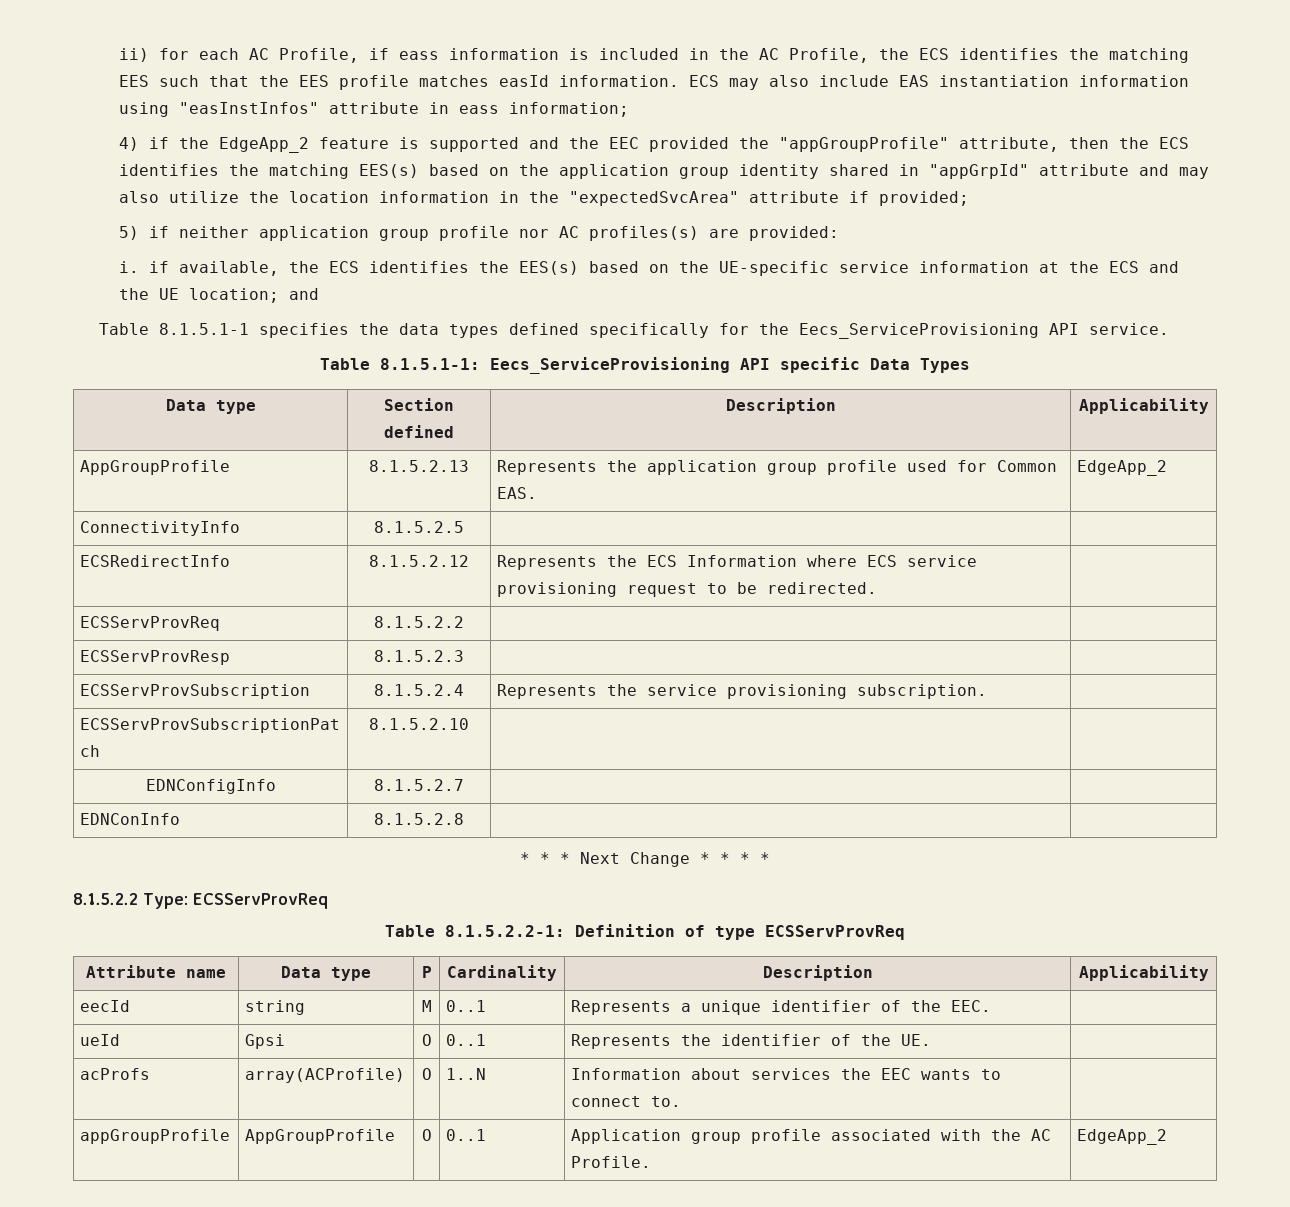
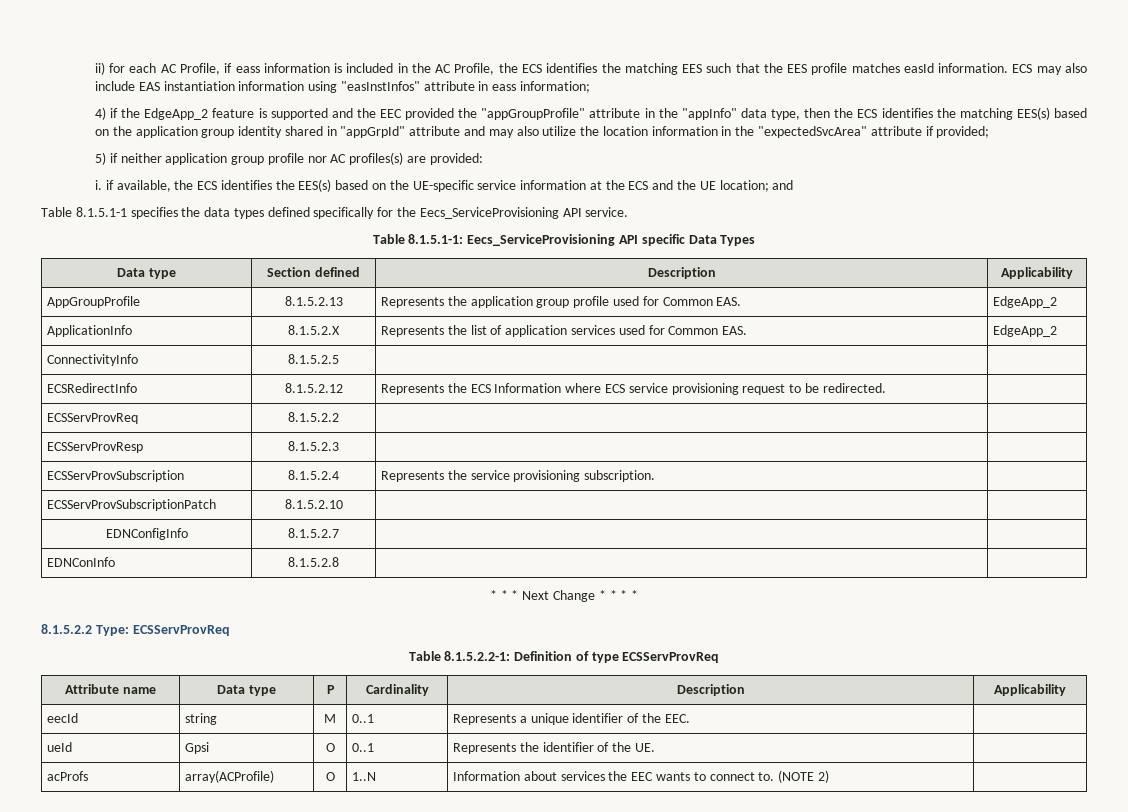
- 4) if the EdgeApp_2 feature is supported and the EEC provided the "appGroupProfile" attribute, then the ECS identifies the matching EES(s) based on the application group identity shared in "appGrpId" attribute and may also utilize the location information in the "expectedSvcArea" attribute if provided;
+ 4) if the EdgeApp_2 feature is supported and the EEC provided the "appGroupProfile" attribute in the "appInfo" data type, then the ECS identifies the matching EES(s) based on the application group identity shared in "appGrpId" attribute and may also utilize the location information in the "expectedSvcArea" attribute if provided;
+ ApplicationInfo | 8.1.5.2.X | Represents the list of application services used for Common EAS. | EdgeApp_2
- acProfs | array(ACProfile) | O | 1..N | Information about services the EEC wants to connect to. |
- appGroupProfile | AppGroupProfile | O | 0..1 | Application group profile associated with the AC Profile. | EdgeApp_2
+ acProfs | array(ACProfile) | O | 1..N | Information about services the EEC wants to connect to. (NOTE 2) |

